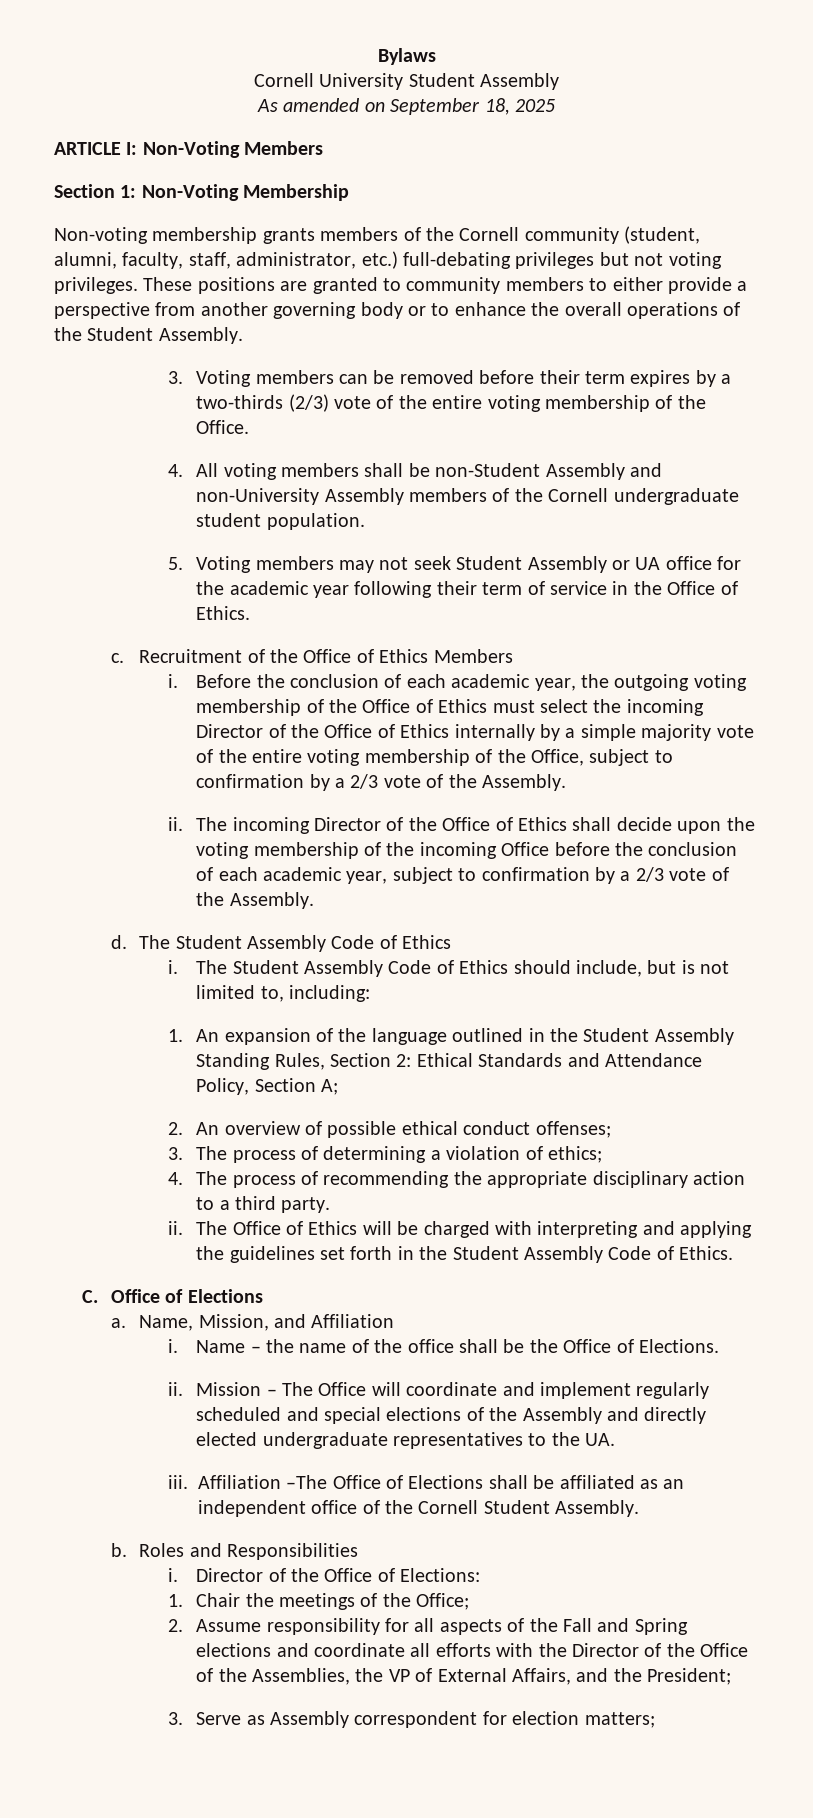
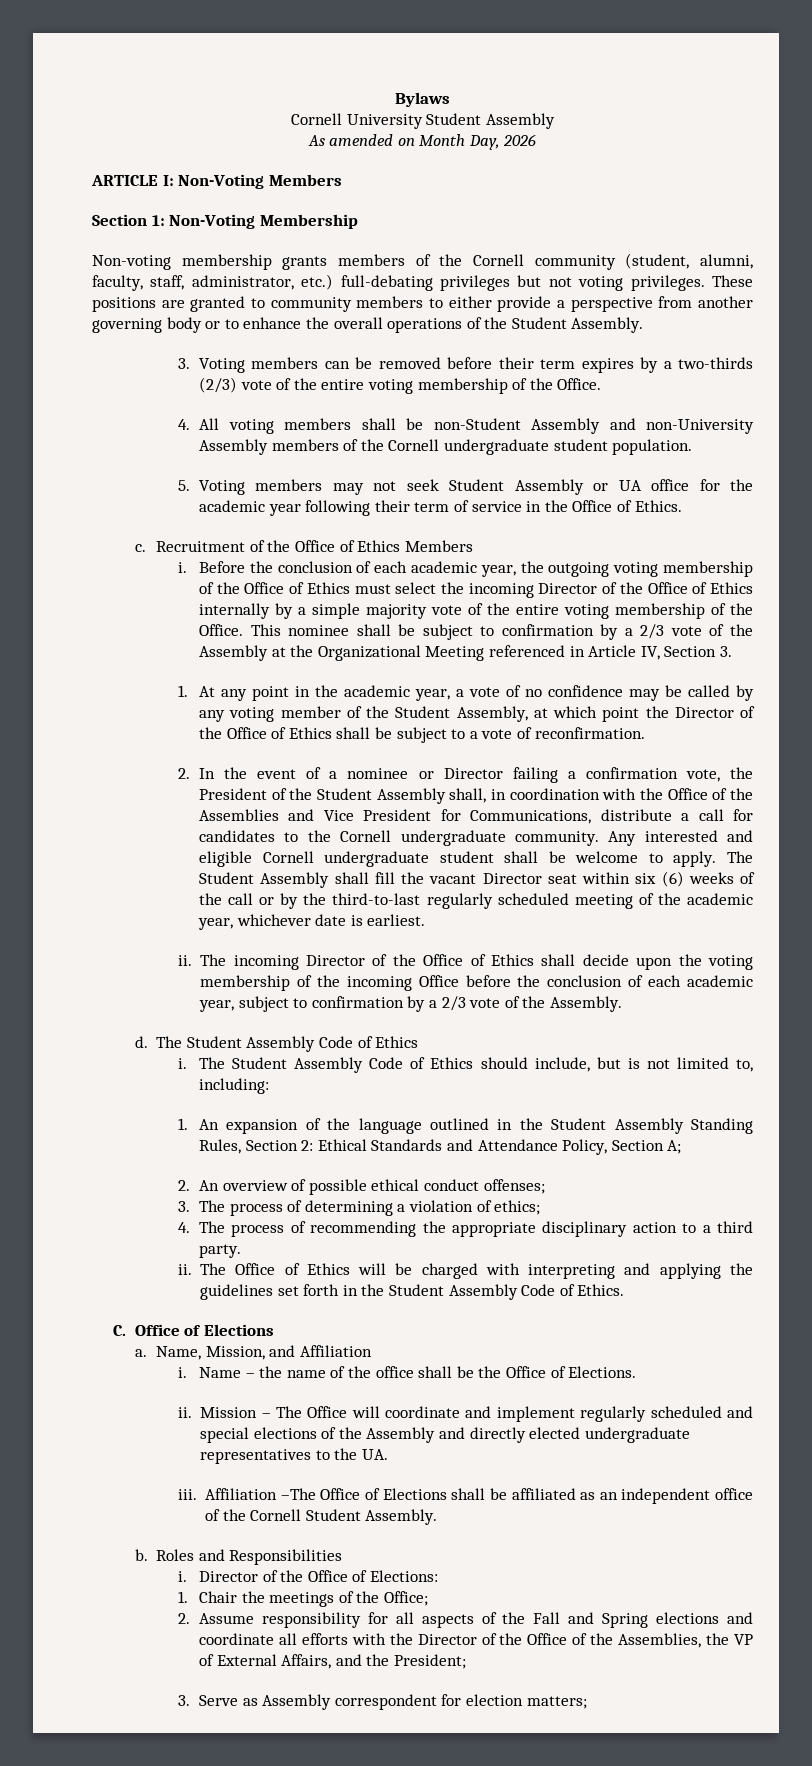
- As amended on September 18, 2025
+ As amended on Month Day, 2026
- Before the conclusion of each academic year, the outgoing voting membership of the Office of Ethics must select the incoming Director of the Office of Ethics internally by a simple majority vote of the entire voting membership of the Office, subject to confirmation by a 2/3 vote of the Assembly.
+ Before the conclusion of each academic year, the outgoing voting membership of the Office of Ethics must select the incoming Director of the Office of Ethics internally by a simple majority vote of the entire voting membership of the Office. This nominee shall be subject to confirmation by a 2/3 vote of the Assembly at the Organizational Meeting referenced in Article IV, Section 3.
+ 1. At any point in the academic year, a vote of no confidence may be called by any voting member of the Student Assembly, at which point the Director of the Office of Ethics shall be subject to a vote of reconfirmation.
+ 2. In the event of a nominee or Director failing a confirmation vote, the President of the Student Assembly shall, in coordination with the Office of the Assemblies and Vice President for Communications, distribute a call for candidates to the Cornell undergraduate community. Any interested and eligible Cornell undergraduate student shall be welcome to apply. The Student Assembly shall fill the vacant Director seat within six (6) weeks of the call or by the third-to-last regularly scheduled meeting of the academic year, whichever date is earliest.

